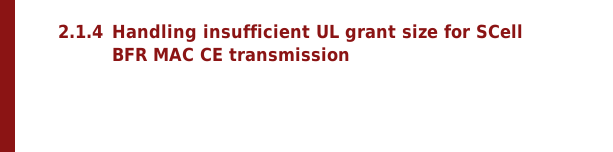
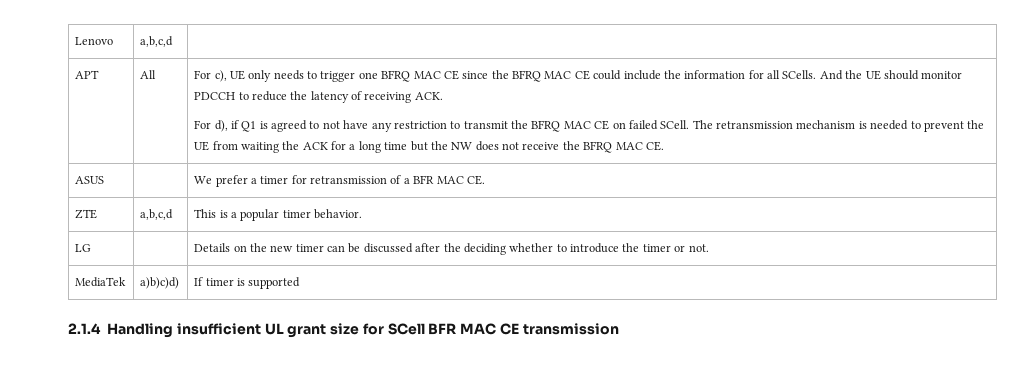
+ Lenovo | a,b,c,d |
+ APT | All | For c), UE only needs to trigger one BFRQ MAC CE since the BFRQ MAC CE could include the information for all SCells. And the UE should monitor PDCCH to reduce the latency of receiving ACK.
+ For d), if Q1 is agreed to not have any restriction to transmit the BFRQ MAC CE on failed SCell. The retransmission mechanism is needed to prevent the UE from waiting the ACK for a long time but the NW does not receive the BFRQ MAC CE.
+ ASUS | | We prefer a timer for retransmission of a BFR MAC CE.
+ ZTE | a,b,c,d | This is a popular timer behavior.
+ LG | | Details on the new timer can be discussed after the deciding whether to introduce the timer or not.
+ MediaTek | a)b)c)d) | If timer is supported

